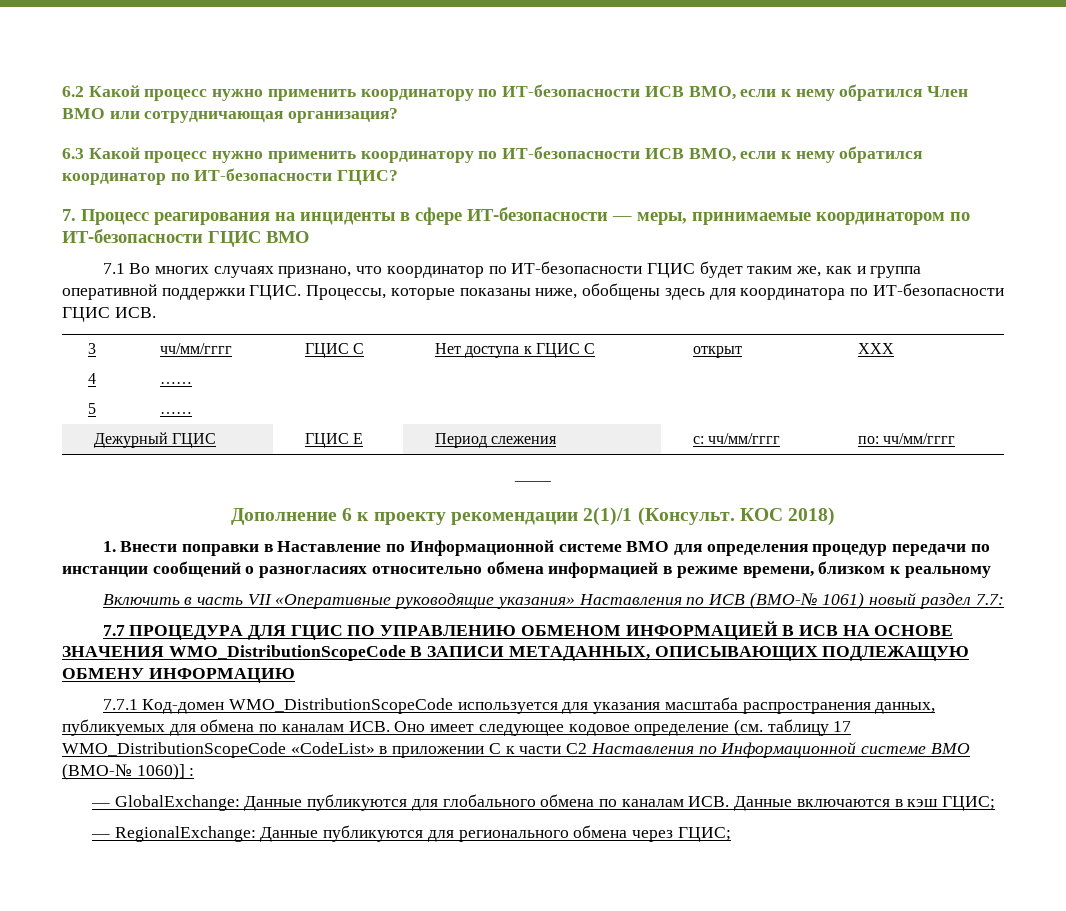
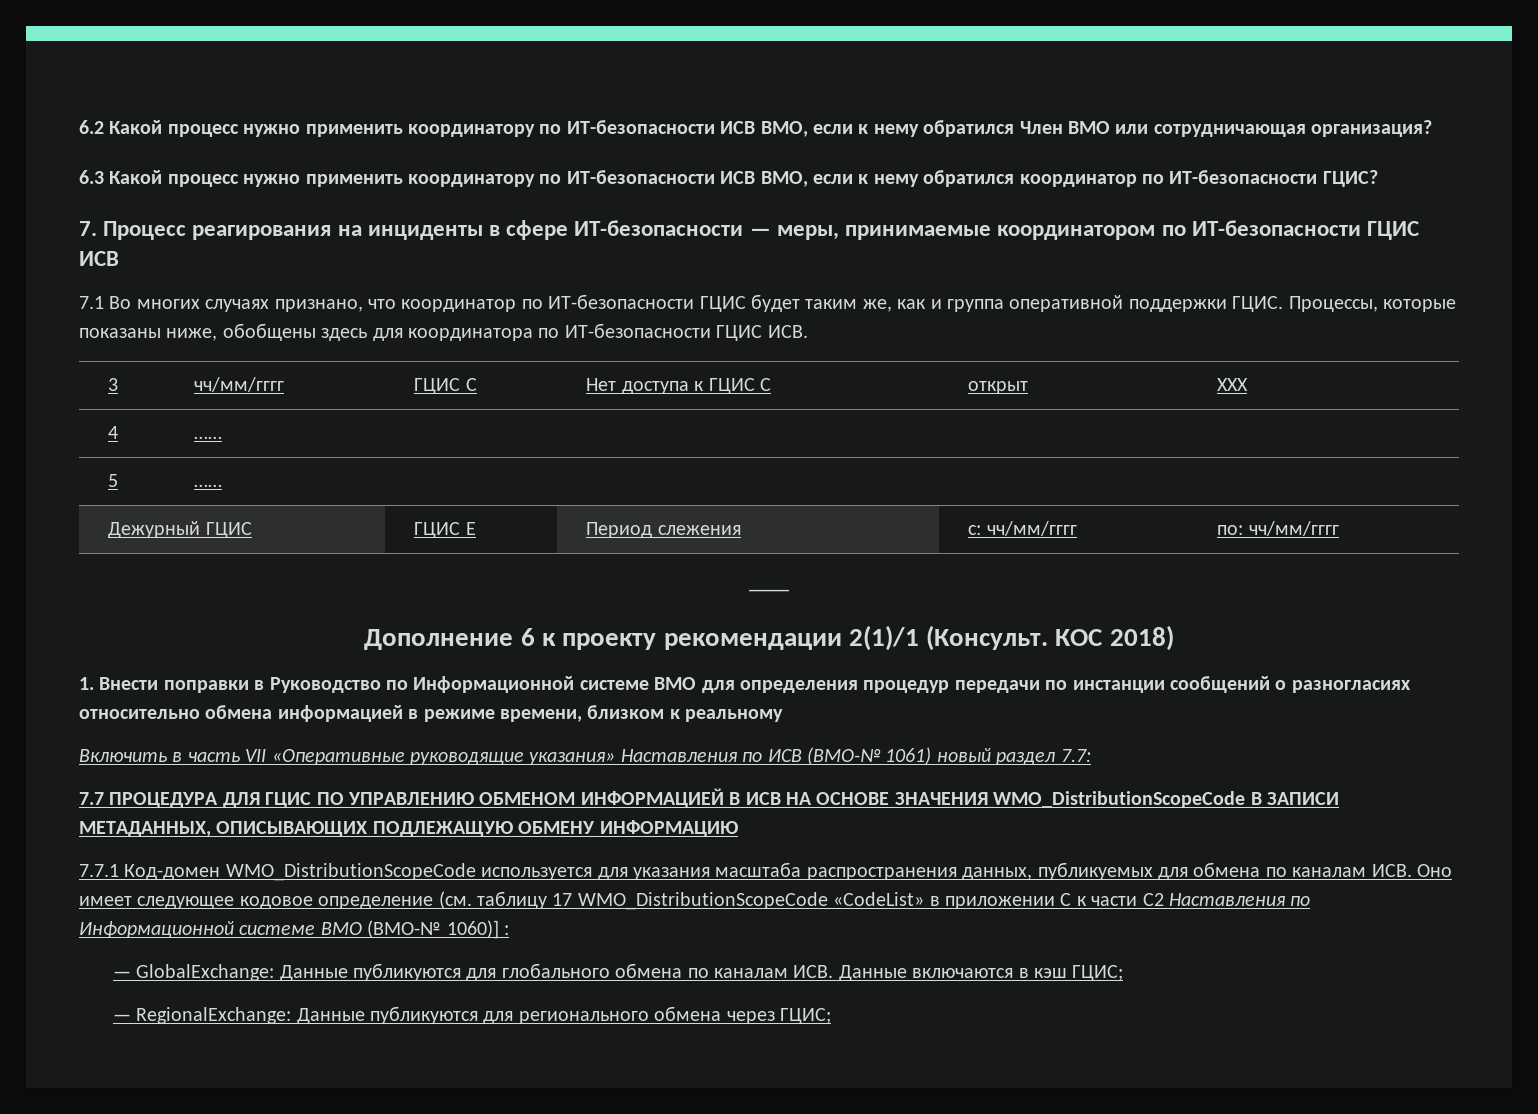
- 7. Процесс реагирования на инциденты в сфере ИТ-безопасности — меры, принимаемые координатором по ИТ-безопасности ГЦИС ВМО
+ 7. Процесс реагирования на инциденты в сфере ИТ-безопасности — меры, принимаемые координатором по ИТ-безопасности ГЦИС ИСВ
- 1. Внести поправки в Наставление по Информационной системе ВМО для определения процедур передачи по инстанции сообщений о разногласиях относительно обмена информацией в режиме времени, близком к реальному
+ 1. Внести поправки в Руководство по Информационной системе ВМО для определения процедур передачи по инстанции сообщений о разногласиях относительно обмена информацией в режиме времени, близком к реальному

